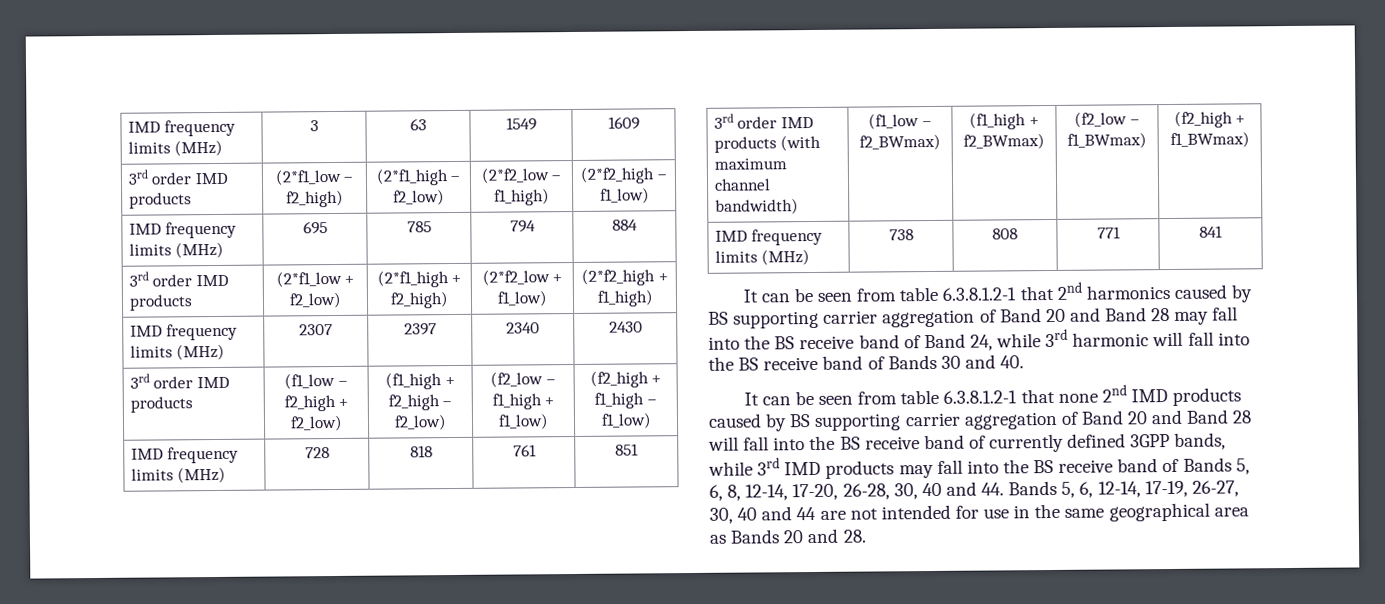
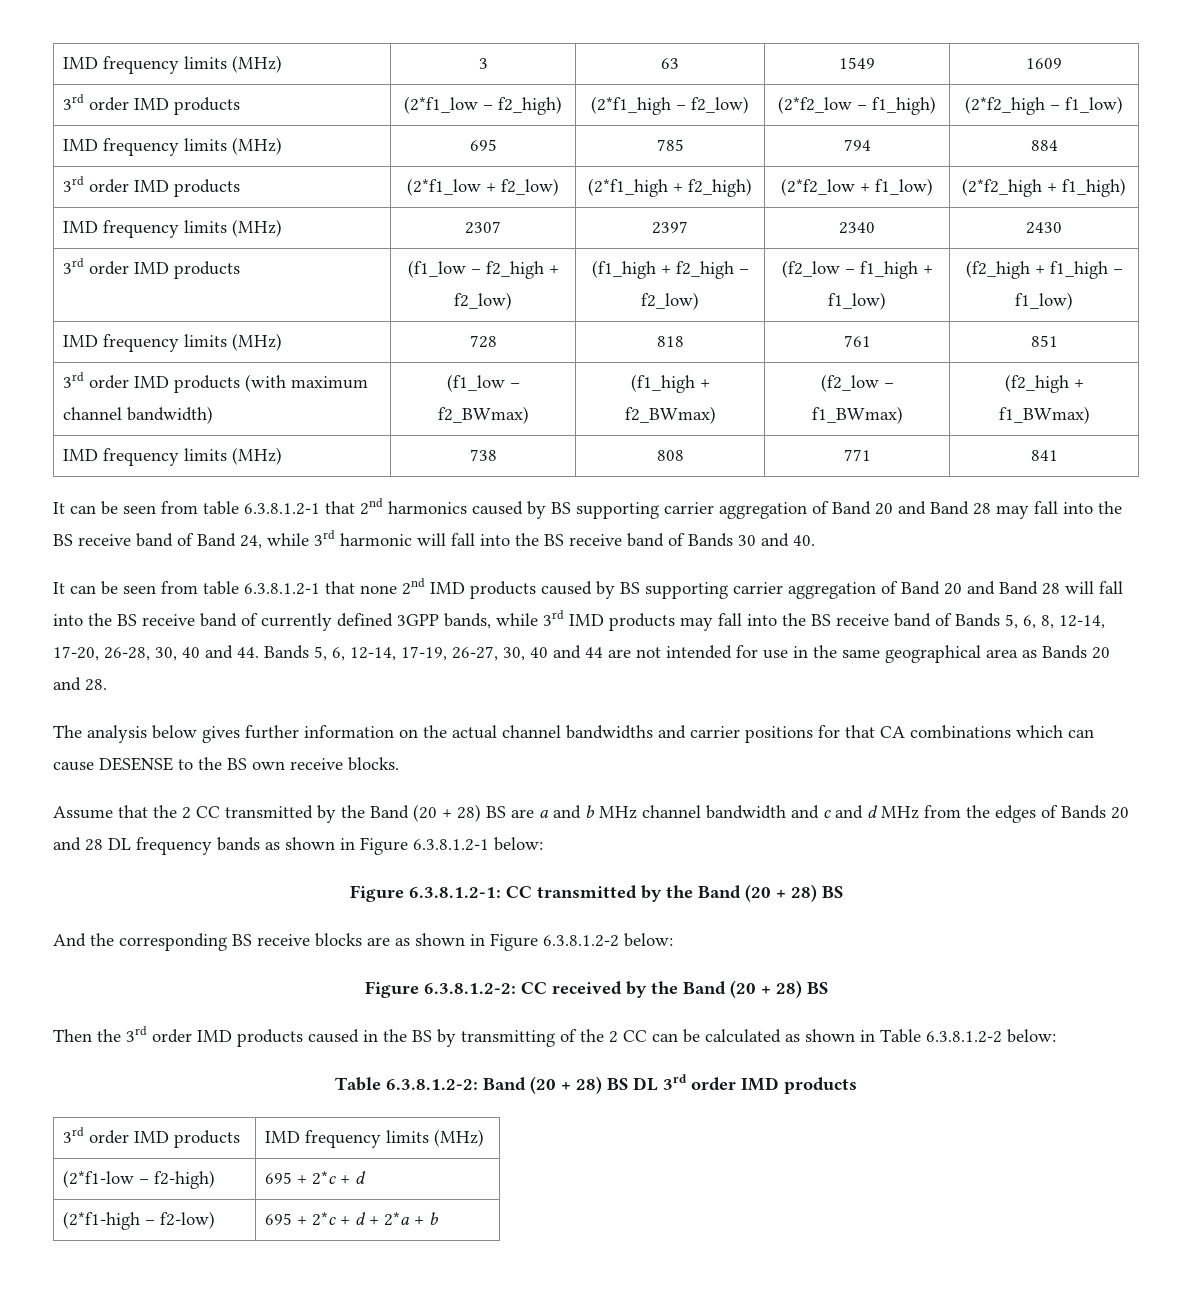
+ The analysis below gives further information on the actual channel bandwidths and carrier positions for that CA combinations which can cause DESENSE to the BS own receive blocks.
+ Assume that the 2 CC transmitted by the Band (20 + 28) BS are a and b MHz channel bandwidth and c and d MHz from the edges of Bands 20 and 28 DL frequency bands as shown in Figure 6.3.8.1.2-1 below:
+ Figure 6.3.8.1.2-1: CC transmitted by the Band (20 + 28) BS
+ And the corresponding BS receive blocks are as shown in Figure 6.3.8.1.2-2 below:
+ Figure 6.3.8.1.2-2: CC received by the Band (20 + 28) BS
+ Then the 3rd order IMD products caused in the BS by transmitting of the 2 CC can be calculated as shown in Table 6.3.8.1.2-2 below:
+ Table 6.3.8.1.2-2: Band (20 + 28) BS DL 3rd order IMD products
+ 3rd order IMD products | IMD frequency limits (MHz)
+ (2*f1-low – f2-high) | 695 + 2*c + d
+ (2*f1-high – f2-low) | 695 + 2*c + d + 2*a + b

